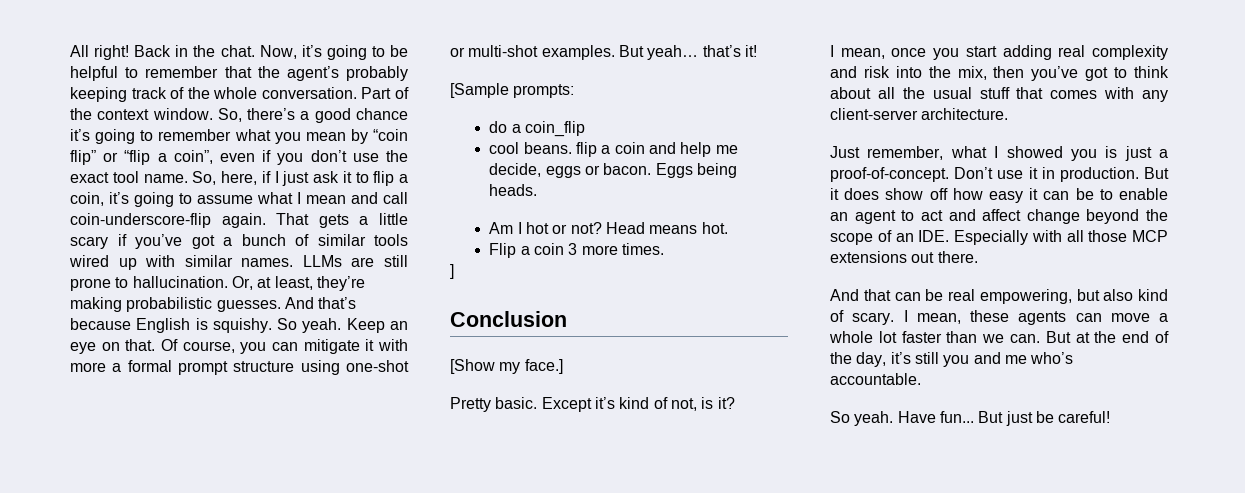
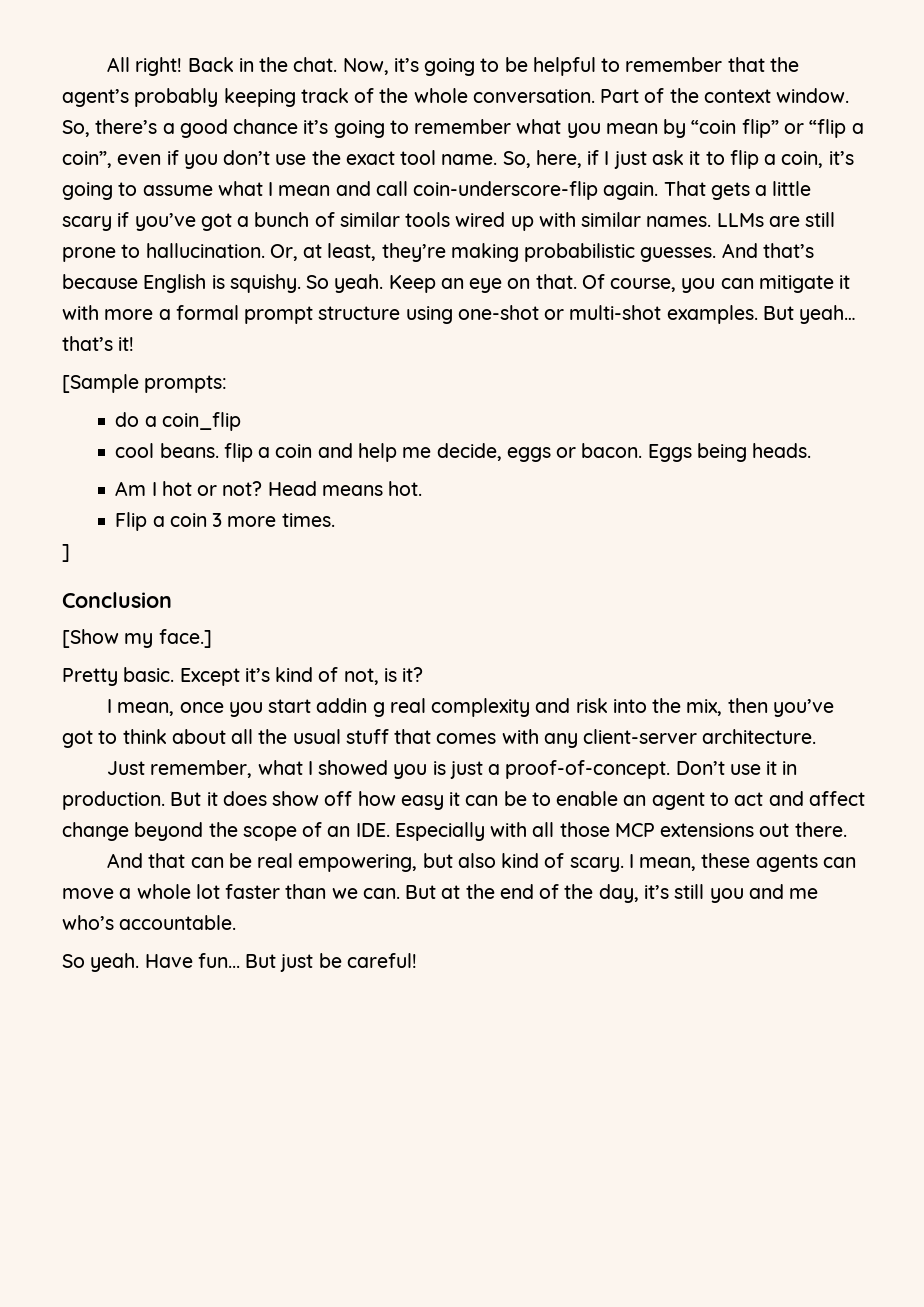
- I mean, once you start adding real complexity and risk into the mix, then you’ve got to think about all the usual stuff that comes with any client-server architecture.
+ I mean, once you start addin g real complexity and risk into the mix, then you’ve got to think about all the usual stuff that comes with any client-server architecture.

